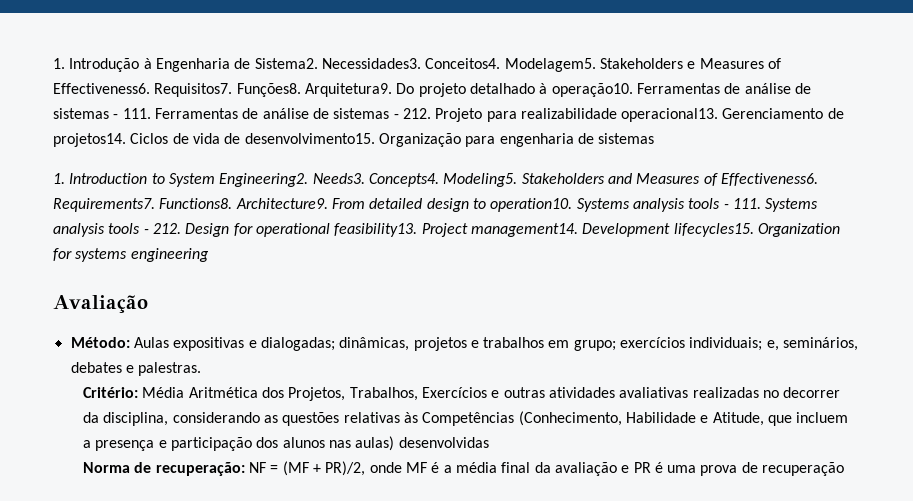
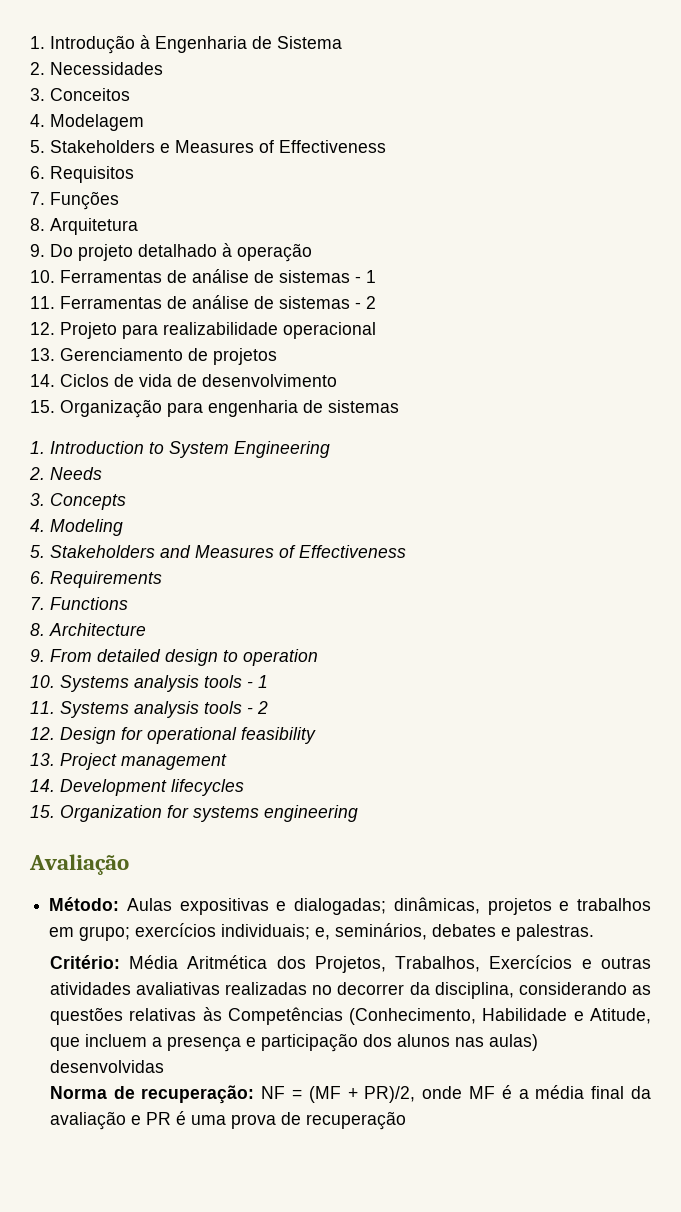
- 1. Introdução à Engenharia de Sistema2. Necessidades3. Conceitos4. Modelagem5. Stakeholders e Measures of Effectiveness6. Requisitos7. Funções8. Arquitetura9. Do projeto detalhado à operação10. Ferramentas de análise de sistemas - 111. Ferramentas de análise de sistemas - 212. Projeto para realizabilidade operacional13. Gerenciamento de projetos14. Ciclos de vida de desenvolvimento15. Organização para engenharia de sistemas
+ 1. Introdução à Engenharia de Sistema
+ 2. Necessidades
+ 3. Conceitos
+ 4. Modelagem
+ 5. Stakeholders e Measures of Effectiveness
+ 6. Requisitos
+ 7. Funções
+ 8. Arquitetura
+ 9. Do projeto detalhado à operação
+ 10. Ferramentas de análise de sistemas - 1
+ 11. Ferramentas de análise de sistemas - 2
+ 12. Projeto para realizabilidade operacional
+ 13. Gerenciamento de projetos
+ 14. Ciclos de vida de desenvolvimento
+ 15. Organização para engenharia de sistemas
- 1. Introduction to System Engineering2. Needs3. Concepts4. Modeling5. Stakeholders and Measures of Effectiveness6. Requirements7. Functions8. Architecture9. From detailed design to operation10. Systems analysis tools - 111. Systems analysis tools - 212. Design for operational feasibility13. Project management14. Development lifecycles15. Organization for systems engineering
+ 1. Introduction to System Engineering
+ 2. Needs
+ 3. Concepts
+ 4. Modeling
+ 5. Stakeholders and Measures of Effectiveness
+ 6. Requirements
+ 7. Functions
+ 8. Architecture
+ 9. From detailed design to operation
+ 10. Systems analysis tools - 1
+ 11. Systems analysis tools - 2
+ 12. Design for operational feasibility
+ 13. Project management
+ 14. Development lifecycles
+ 15. Organization for systems engineering

